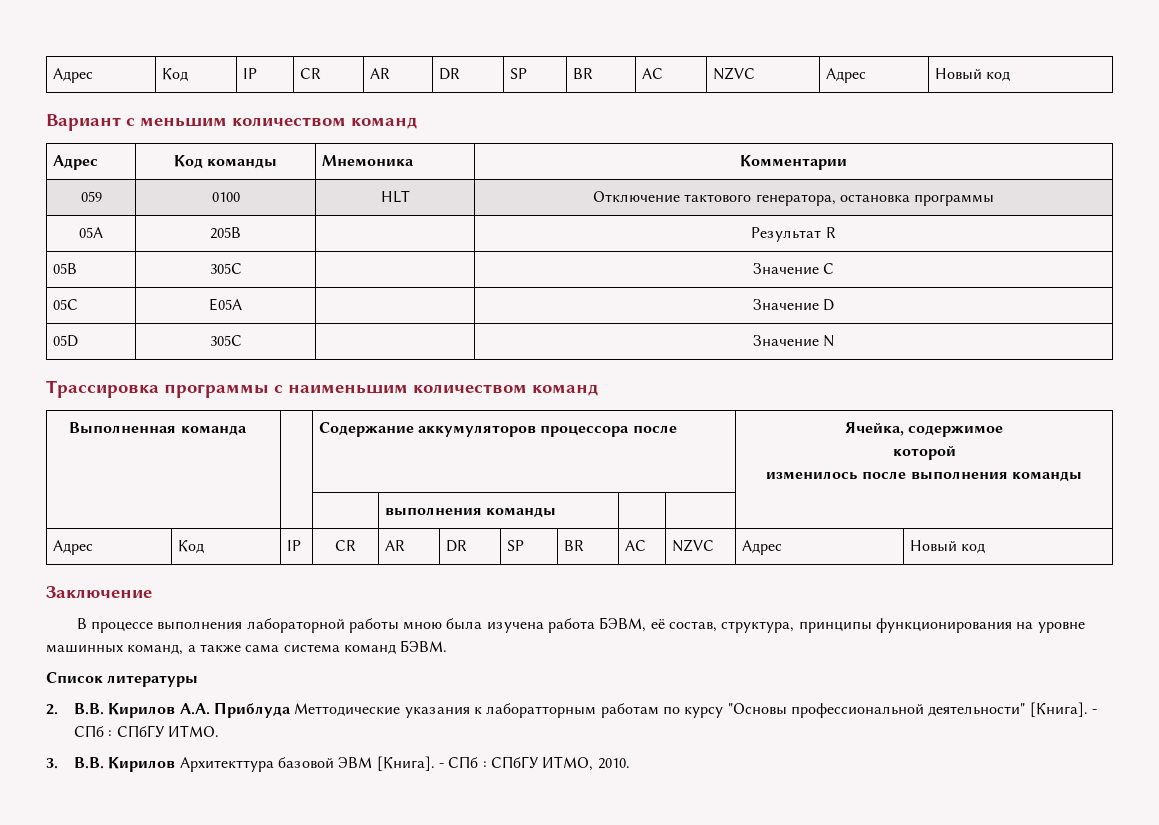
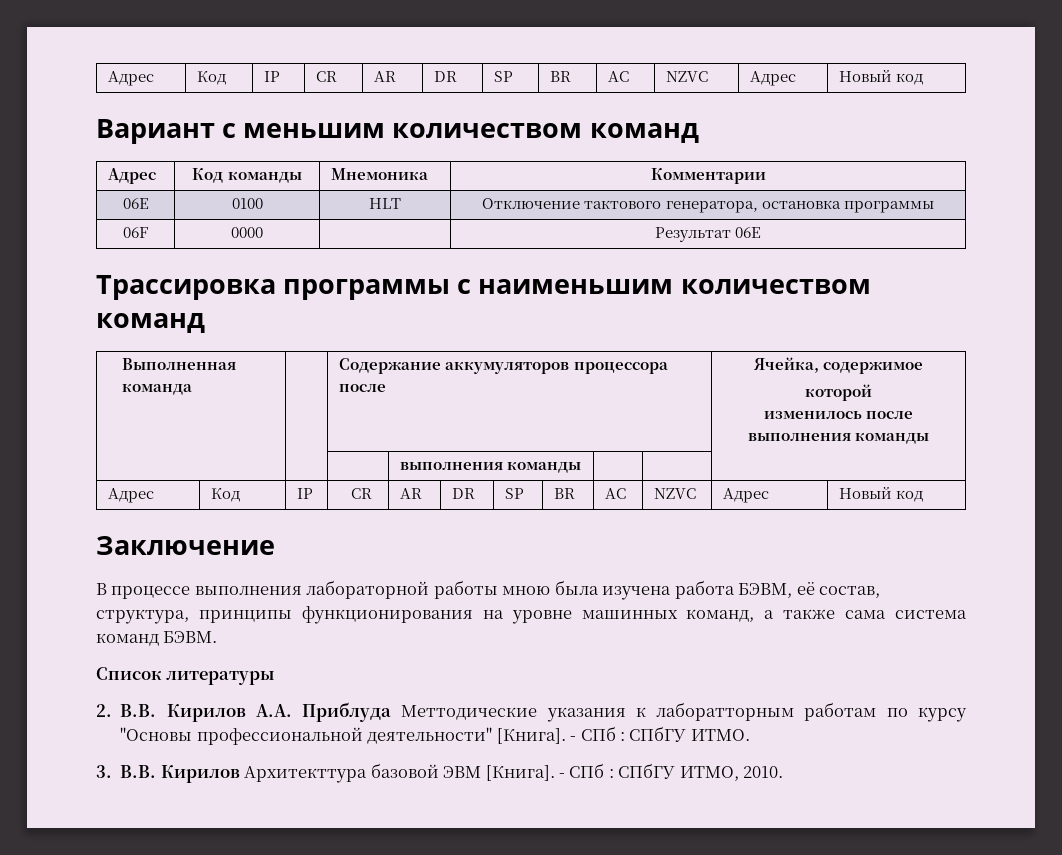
- 059 | 0100 | HLT | Отключение тактового генератора, остановка программы
+ 06E | 0100 | HLT | Отключение тактового генератора, остановка программы
- 05A | 205B | | Результат R
- 05B | 305C | | Значение C
- 05C | E05A | | Значение D
- 05D | 305C | | Значение N
+ 06F | 0000 | | Результат 06E

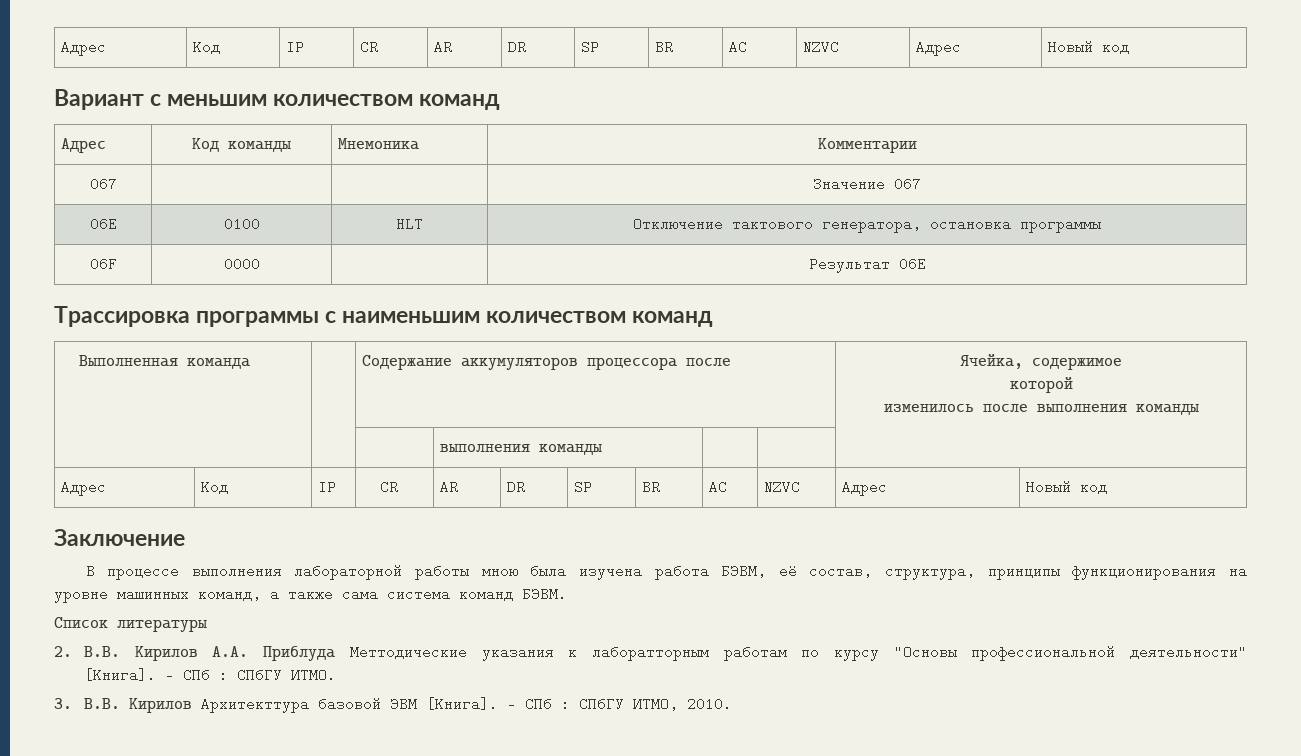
+ 067 | | | Значение 067

